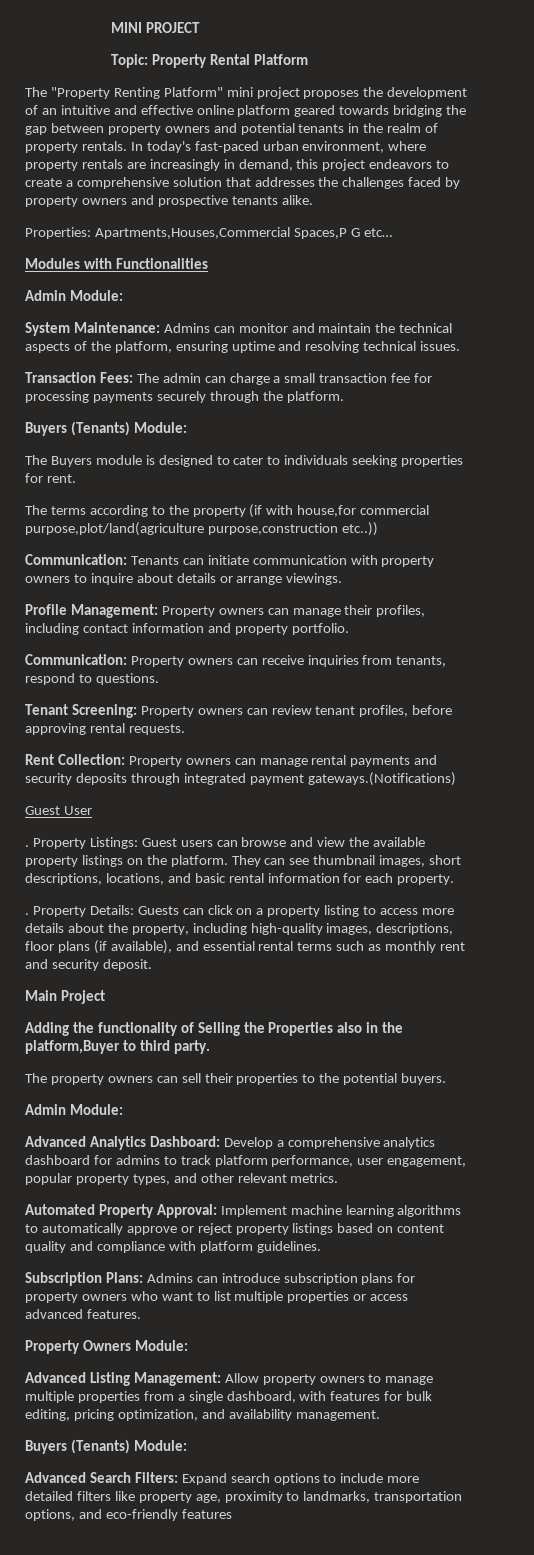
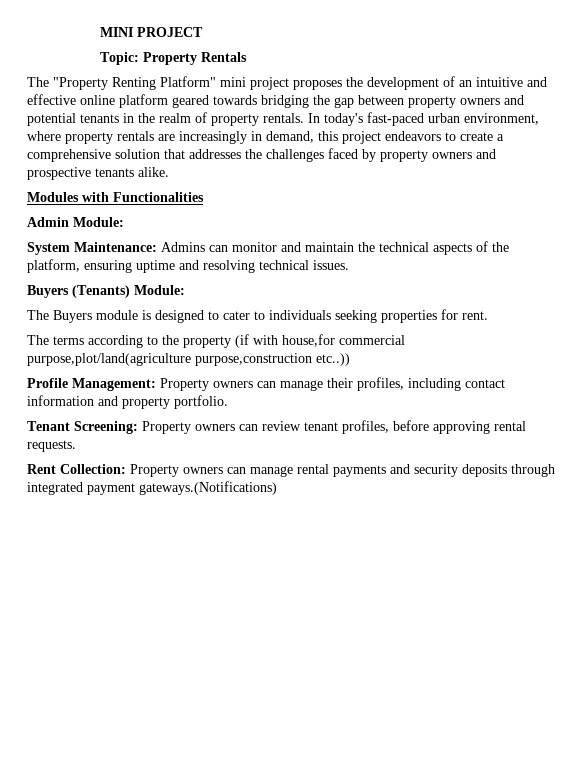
- Topic: Property Rental Platform
+ Topic: Property Rentals
- Properties: Apartments,Houses,Commercial Spaces,P G etc…
- Transaction Fees: The admin can charge a small transaction fee for processing payments securely through the platform.
- Communication: Tenants can initiate communication with property owners to inquire about details or arrange viewings.
- Communication: Property owners can receive inquiries from tenants, respond to questions.
- Guest User
- . Property Listings: Guest users can browse and view the available property listings on the platform. They can see thumbnail images, short descriptions, locations, and basic rental information for each property.
- . Property Details: Guests can click on a property listing to access more details about the property, including high-quality images, descriptions, floor plans (if available), and essential rental terms such as monthly rent and security deposit.
- Main Project
- Adding the functionality of Selling the Properties also in the platform,Buyer to third party.
- The property owners can sell their properties to the potential buyers.
- Admin Module:
- Advanced Analytics Dashboard: Develop a comprehensive analytics dashboard for admins to track platform performance, user engagement, popular property types, and other relevant metrics.
- Automated Property Approval: Implement machine learning algorithms to automatically approve or reject property listings based on content quality and compliance with platform guidelines.
- Subscription Plans: Admins can introduce subscription plans for property owners who want to list multiple properties or access advanced features.
- Property Owners Module:
- Advanced Listing Management: Allow property owners to manage multiple properties from a single dashboard, with features for bulk editing, pricing optimization, and availability management.
- Buyers (Tenants) Module:
- Advanced Search Filters: Expand search options to include more detailed filters like property age, proximity to landmarks, transportation options, and eco-friendly features

